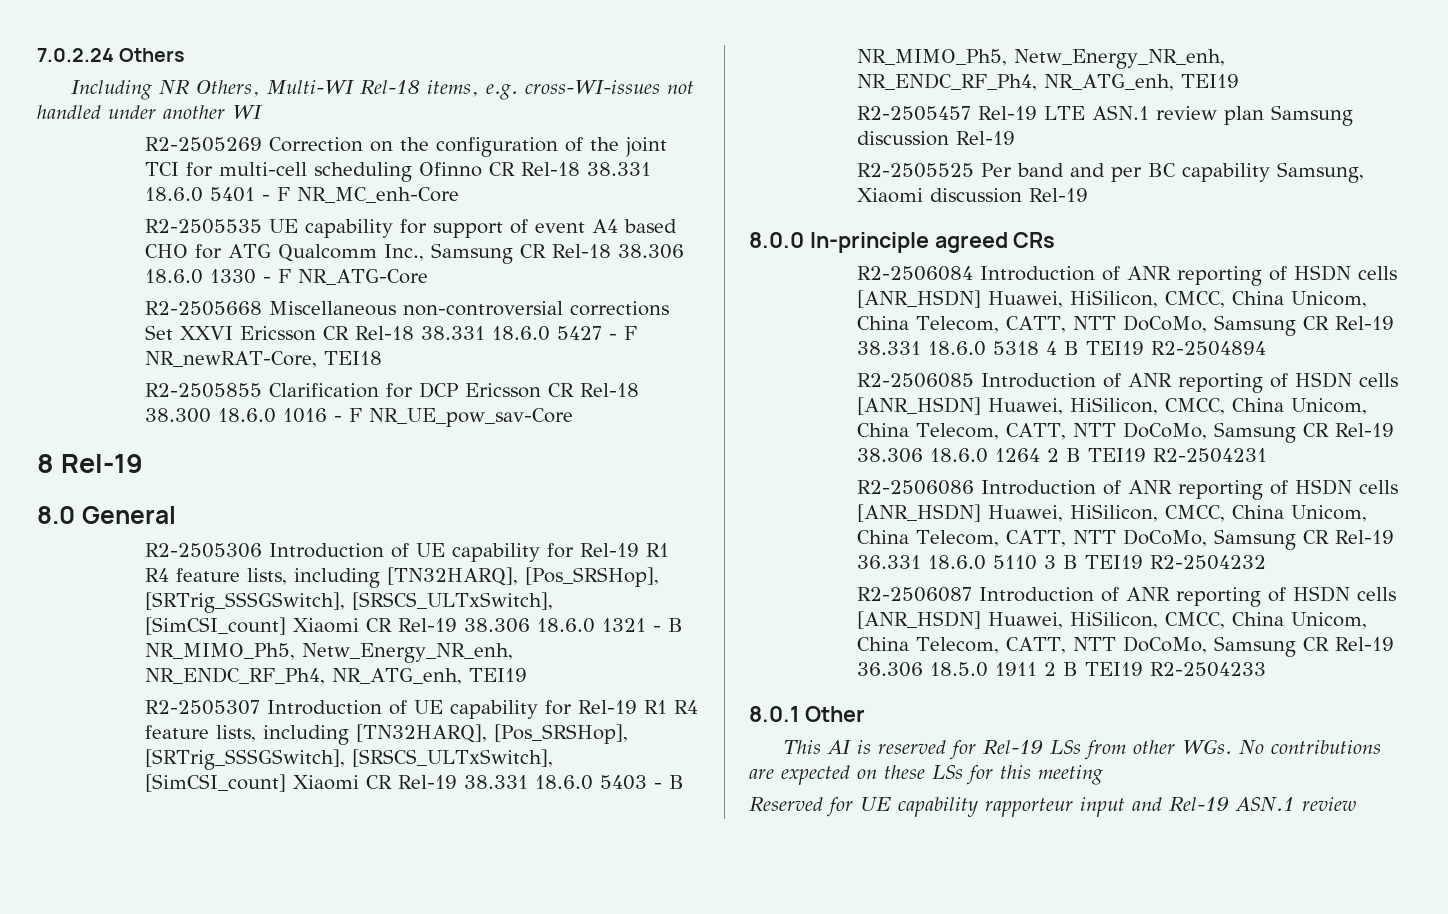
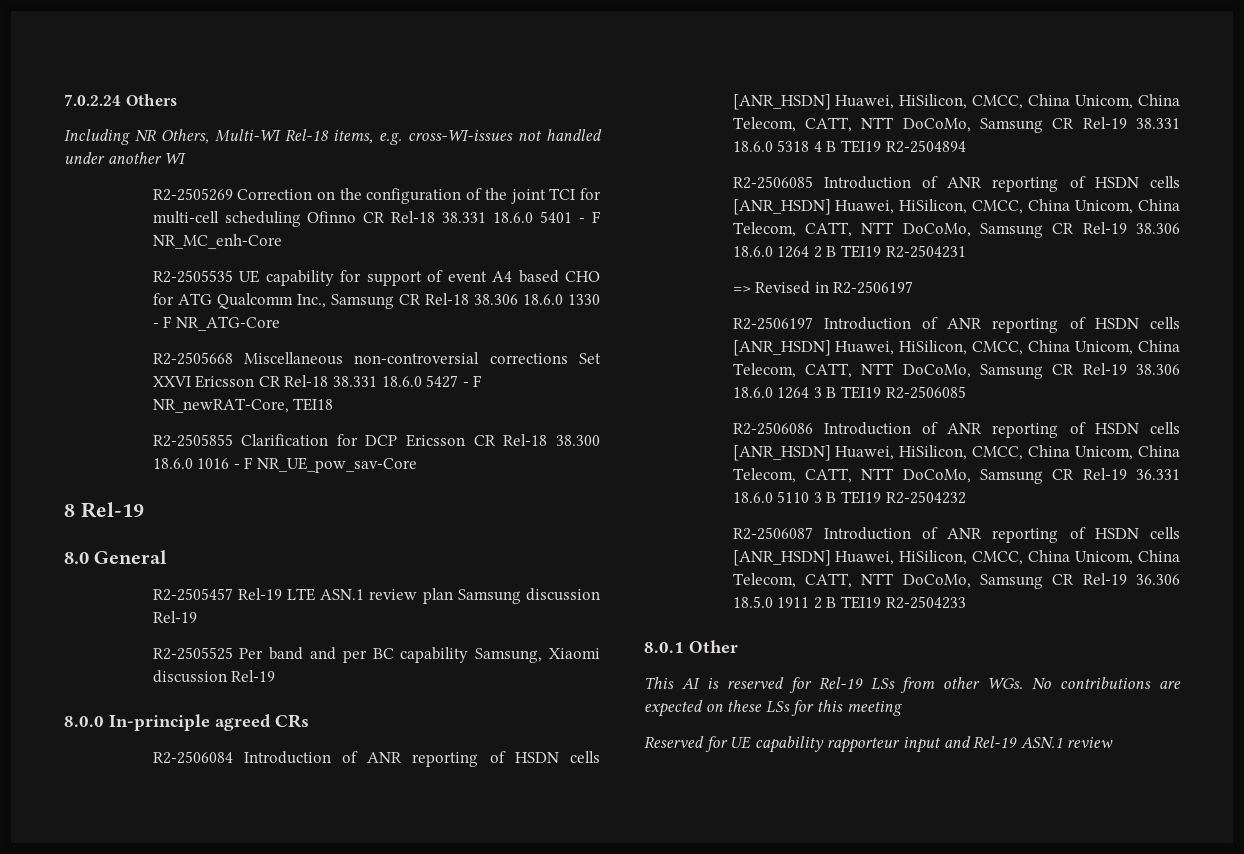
- R2-2505306 Introduction of UE capability for Rel-19 R1 R4 feature lists, including [TN32HARQ], [Pos_SRSHop], [SRTrig_SSSGSwitch], [SRSCS_ULTxSwitch], [SimCSI_count] Xiaomi CR Rel-19 38.306 18.6.0 1321 - B NR_MIMO_Ph5, Netw_Energy_NR_enh, NR_ENDC_RF_Ph4, NR_ATG_enh, TEI19
- R2-2505307 Introduction of UE capability for Rel-19 R1 R4 feature lists, including [TN32HARQ], [Pos_SRSHop], [SRTrig_SSSGSwitch], [SRSCS_ULTxSwitch], [SimCSI_count] Xiaomi CR Rel-19 38.331 18.6.0 5403 - B NR_MIMO_Ph5, Netw_Energy_NR_enh, NR_ENDC_RF_Ph4, NR_ATG_enh, TEI19
+ => Revised in R2-2506197
+ R2-2506197 Introduction of ANR reporting of HSDN cells [ANR_HSDN] Huawei, HiSilicon, CMCC, China Unicom, China Telecom, CATT, NTT DoCoMo, Samsung CR Rel-19 38.306 18.6.0 1264 3 B TEI19 R2-2506085

